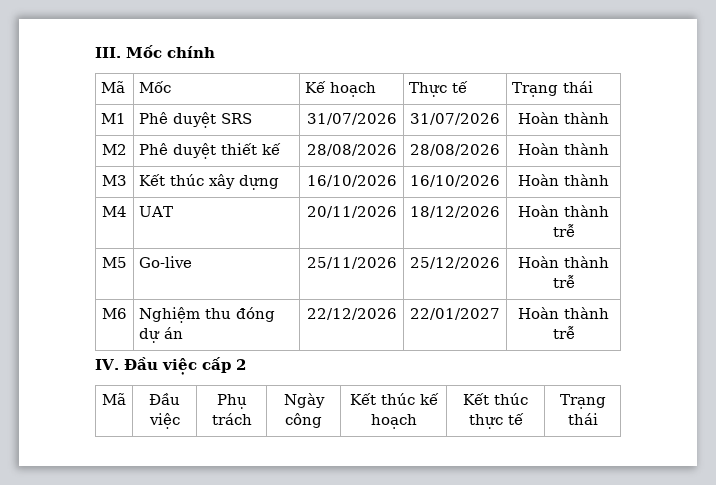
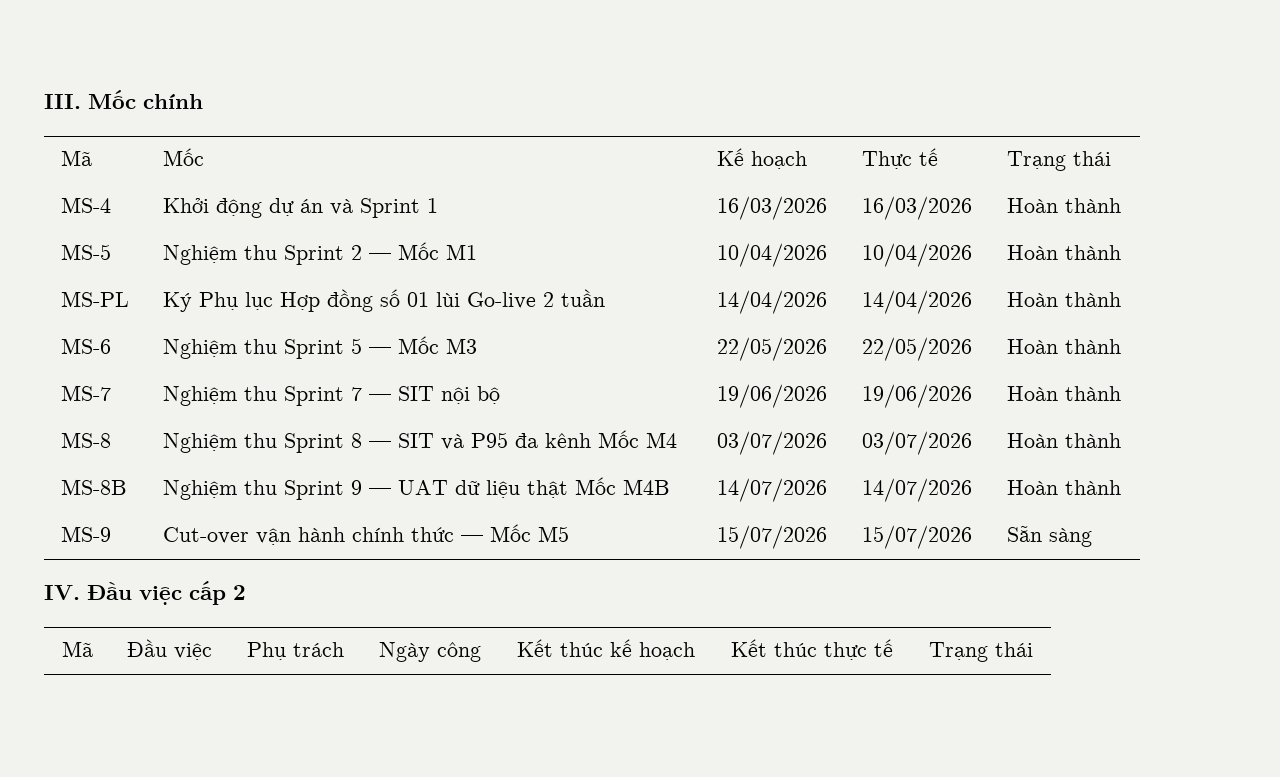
- M1 | Phê duyệt SRS | 31/07/2026 | 31/07/2026 | Hoàn thành
- M2 | Phê duyệt thiết kế | 28/08/2026 | 28/08/2026 | Hoàn thành
- M3 | Kết thúc xây dựng | 16/10/2026 | 16/10/2026 | Hoàn thành
- M4 | UAT | 20/11/2026 | 18/12/2026 | Hoàn thành trễ
- M5 | Go-live | 25/11/2026 | 25/12/2026 | Hoàn thành trễ
- M6 | Nghiệm thu đóng dự án | 22/12/2026 | 22/01/2027 | Hoàn thành trễ
+ MS-4 | Khởi động dự án và Sprint 1 | 16/03/2026 | 16/03/2026 | Hoàn thành
+ MS-5 | Nghiệm thu Sprint 2 — Mốc M1 | 10/04/2026 | 10/04/2026 | Hoàn thành
+ MS-PL | Ký Phụ lục Hợp đồng số 01 lùi Go-live 2 tuần | 14/04/2026 | 14/04/2026 | Hoàn thành
+ MS-6 | Nghiệm thu Sprint 5 — Mốc M3 | 22/05/2026 | 22/05/2026 | Hoàn thành
+ MS-7 | Nghiệm thu Sprint 7 — SIT nội bộ | 19/06/2026 | 19/06/2026 | Hoàn thành
+ MS-8 | Nghiệm thu Sprint 8 — SIT và P95 đa kênh Mốc M4 | 03/07/2026 | 03/07/2026 | Hoàn thành
+ MS-8B | Nghiệm thu Sprint 9 — UAT dữ liệu thật Mốc M4B | 14/07/2026 | 14/07/2026 | Hoàn thành
+ MS-9 | Cut-over vận hành chính thức — Mốc M5 | 15/07/2026 | 15/07/2026 | Sẵn sàng

